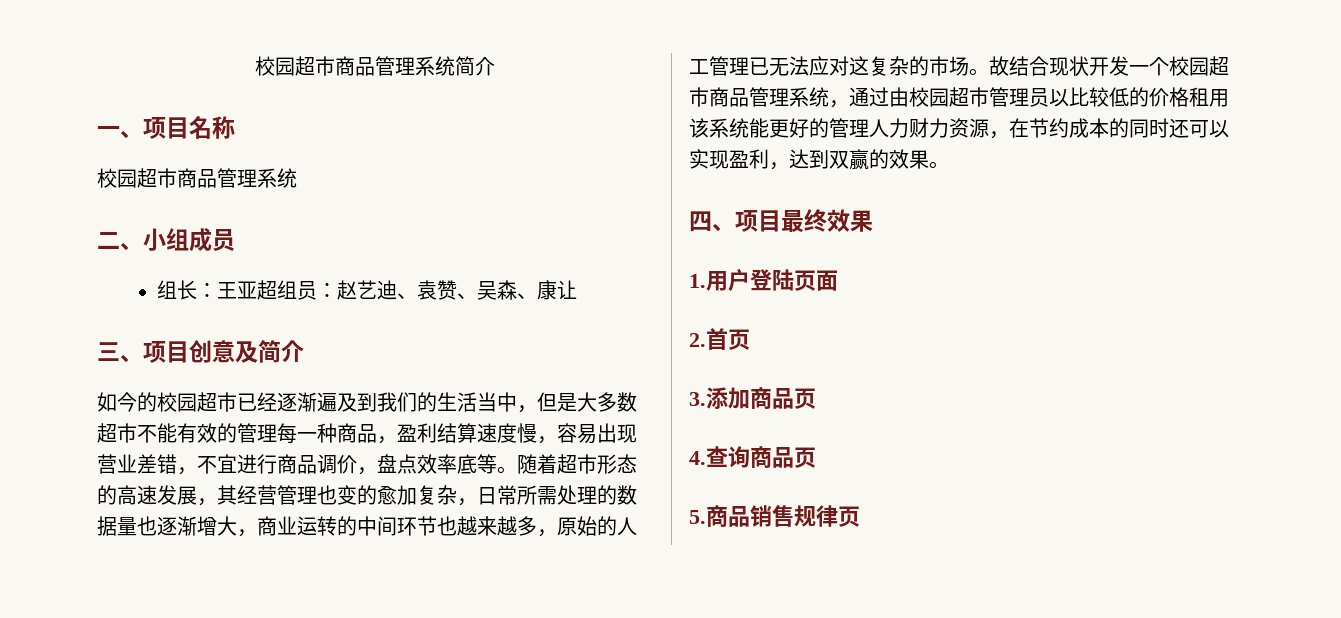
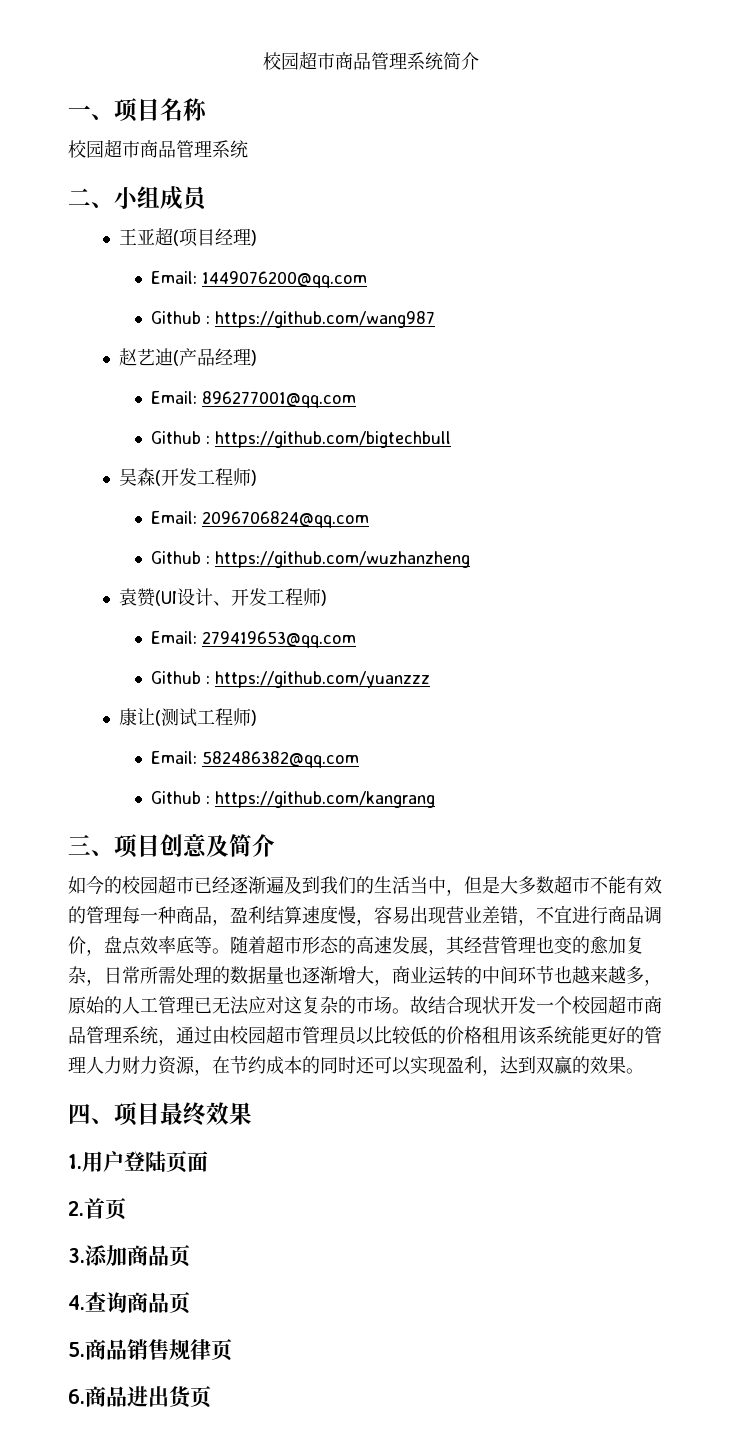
- 组长：王亚超组员：赵艺迪、袁赞、吴森、康让
+ 王亚超(项目经理)
+ Email: 1449076200@qq.com
+ Github : https://github.com/wang987
+ 赵艺迪(产品经理)
+ Email: 896277001@qq.com
+ Github : https://github.com/bigtechbull
+ 吴森(开发工程师)
+ Email: 2096706824@qq.com
+ Github : https://github.com/wuzhanzheng
+ 袁赞(UI设计、开发工程师)
+ Email: 279419653@qq.com
+ Github : https://github.com/yuanzzz
+ 康让(测试工程师)
+ Email: 582486382@qq.com
+ Github : https://github.com/kangrang
+ 6.商品进出货页

